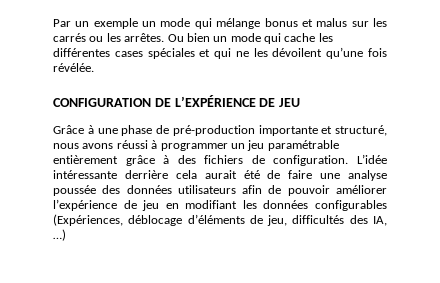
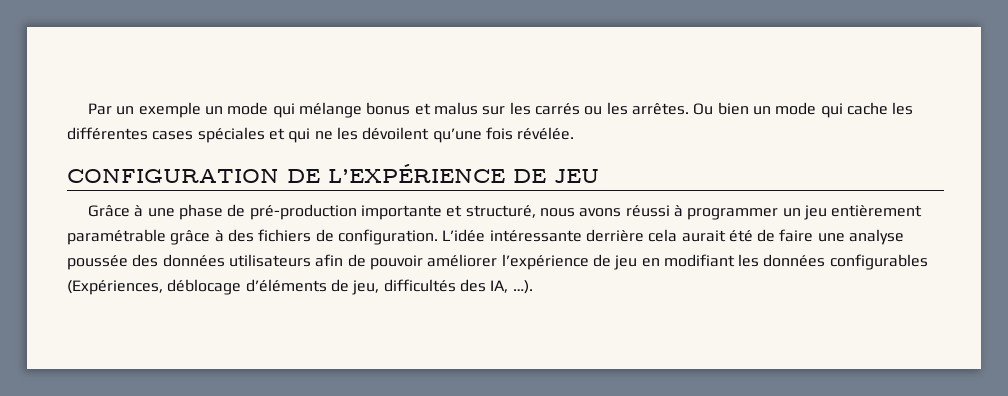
- Grâce à une phase de pré-production importante et structuré, nous avons réussi à programmer un jeu paramétrable entièrement grâce à des fichiers de configuration.
+ Grâce à une phase de pré-production importante et structuré, nous avons réussi à programmer un jeu entièrement paramétrable grâce à des fichiers de configuration.
- L’idée intéressante derrière cela aurait été de faire une analyse poussée des données utilisateurs afin de pouvoir améliorer l’expérience de jeu en modifiant les données configurables (Expériences, déblocage d’éléments de jeu, difficultés des IA, …)
+ L’idée intéressante derrière cela aurait été de faire une analyse poussée des données utilisateurs afin de pouvoir améliorer l’expérience de jeu en modifiant les données configurables (Expériences, déblocage d’éléments de jeu, difficultés des IA, …).

